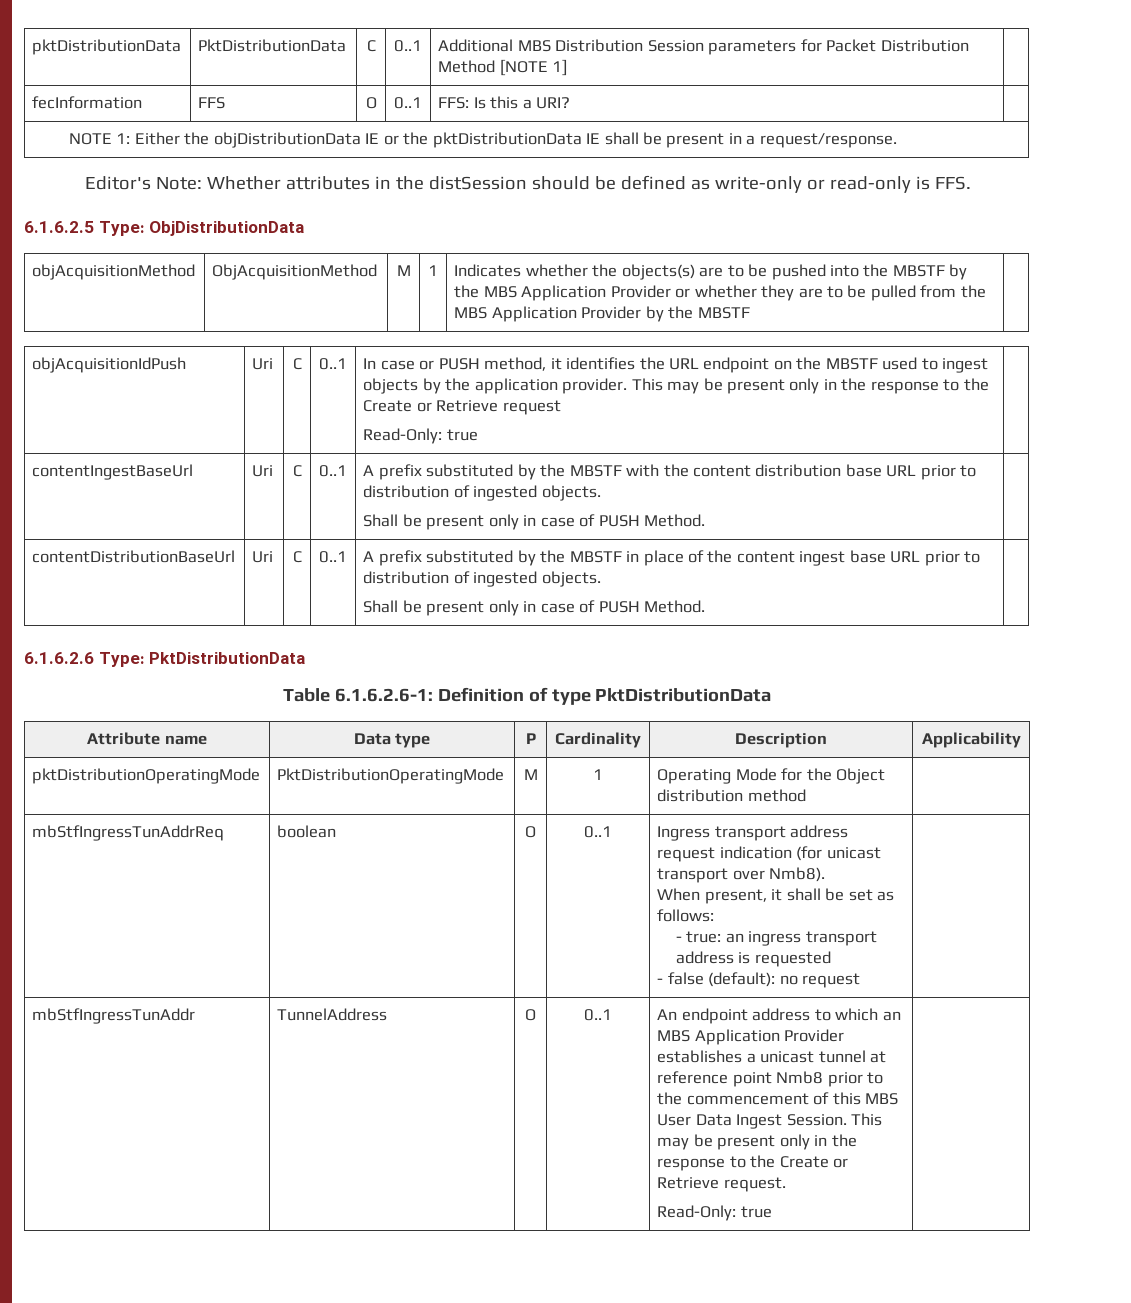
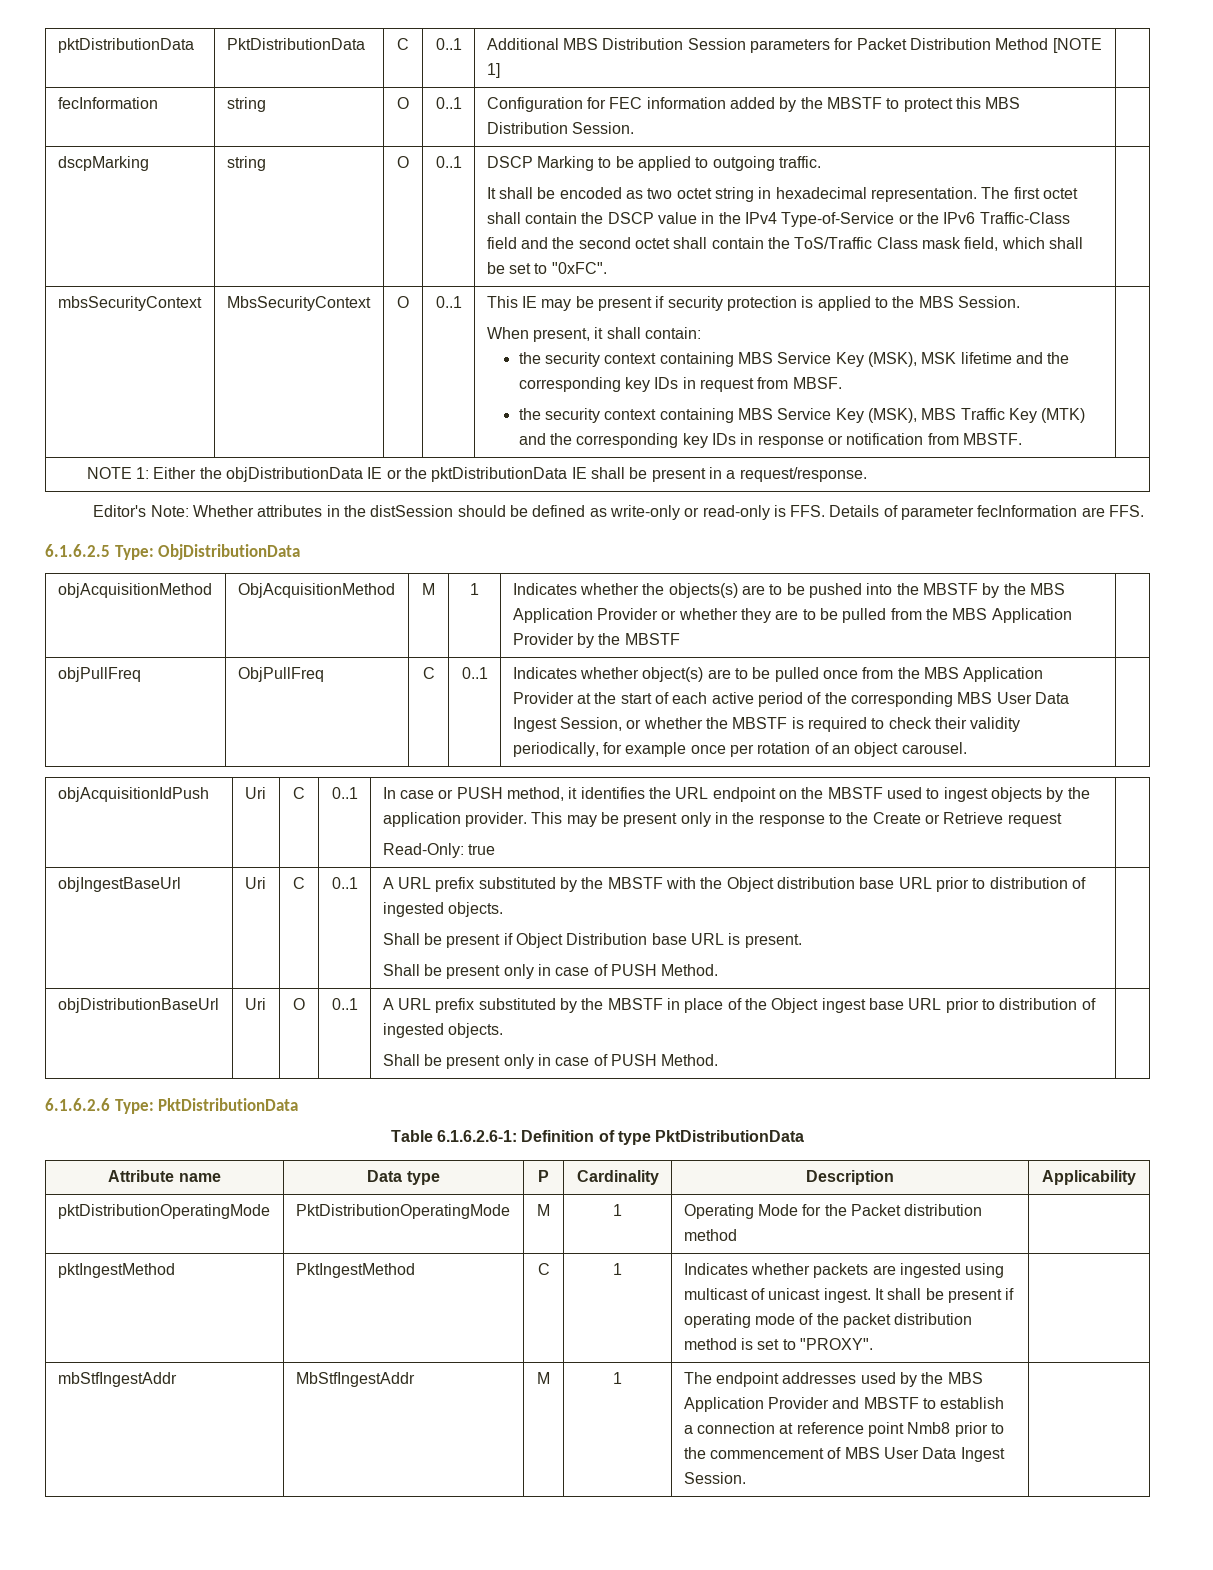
- fecInformation | FFS | O | 0..1 | FFS: Is this a URI? |
+ fecInformation | string | O | 0..1 | Configuration for FEC information added by the MBSTF to protect this MBS Distribution Session. |
+ dscpMarking | string | O | 0..1 | DSCP Marking to be applied to outgoing traffic.
+ It shall be encoded as two octet string in hexadecimal representation. The first octet shall contain the DSCP value in the IPv4 Type-of-Service or the IPv6 Traffic-Class field and the second octet shall contain the ToS/Traffic Class mask field, which shall be set to "0xFC". |
+ mbsSecurityContext | MbsSecurityContext | O | 0..1 | This IE may be present if security protection is applied to the MBS Session.
+ When present, it shall contain:
+ the security context containing MBS Service Key (MSK), MSK lifetime and the corresponding key IDs in request from MBSF.
+ the security context containing MBS Service Key (MSK), MBS Traffic Key (MTK) and the corresponding key IDs in response or notification from MBSTF.
- Editor's Note: Whether attributes in the distSession should be defined as write-only or read-only is FFS.
+ Editor's Note: Whether attributes in the distSession should be defined as write-only or read-only is FFS. Details of parameter fecInformation are FFS.
+ objPullFreq | ObjPullFreq | C | 0..1 | Indicates whether object(s) are to be pulled once from the MBS Application Provider at the start of each active period of the corresponding MBS User Data Ingest Session, or whether the MBSTF is required to check their validity periodically, for example once per rotation of an object carousel.
- contentIngestBaseUrl | Uri | C | 0..1 | A prefix substituted by the MBSTF with the content distribution base URL prior to distribution of ingested objects.
+ objIngestBaseUrl | Uri | C | 0..1 | A URL prefix substituted by the MBSTF with the Object distribution base URL prior to distribution of ingested objects.
+ Shall be present if Object Distribution base URL is present.
  Shall be present only in case of PUSH Method. |
- contentDistributionBaseUrl | Uri | C | 0..1 | A prefix substituted by the MBSTF in place of the content ingest base URL prior to distribution of ingested objects.
+ objDistributionBaseUrl | Uri | O | 0..1 | A URL prefix substituted by the MBSTF in place of the Object ingest base URL prior to distribution of ingested objects.
- pktDistributionOperatingMode | PktDistributionOperatingMode | M | 1 | Operating Mode for the Object distribution method |
+ pktDistributionOperatingMode | PktDistributionOperatingMode | M | 1 | Operating Mode for the Packet distribution method |
- mbStfIngressTunAddrReq | boolean | O | 0..1 | Ingress transport address request indication (for unicast transport over Nmb8).
- When present, it shall be set as follows:
- - true: an ingress transport address is requested
- - false (default): no request |
- mbStfIngressTunAddr | TunnelAddress | O | 0..1 | An endpoint address to which an MBS Application Provider establishes a unicast tunnel at reference point Nmb8 prior to the commencement of this MBS User Data Ingest Session. This may be present only in the response to the Create or Retrieve request.
- Read-Only: true
+ pktIngestMethod | PktIngestMethod | C | 1 | Indicates whether packets are ingested using multicast of unicast ingest. It shall be present if operating mode of the packet distribution method is set to "PROXY". |
+ mbStfIngestAddr | MbStfIngestAddr | M | 1 | The endpoint addresses used by the MBS Application Provider and MBSTF to establish a connection at reference point Nmb8 prior to the commencement of MBS User Data Ingest Session. |

